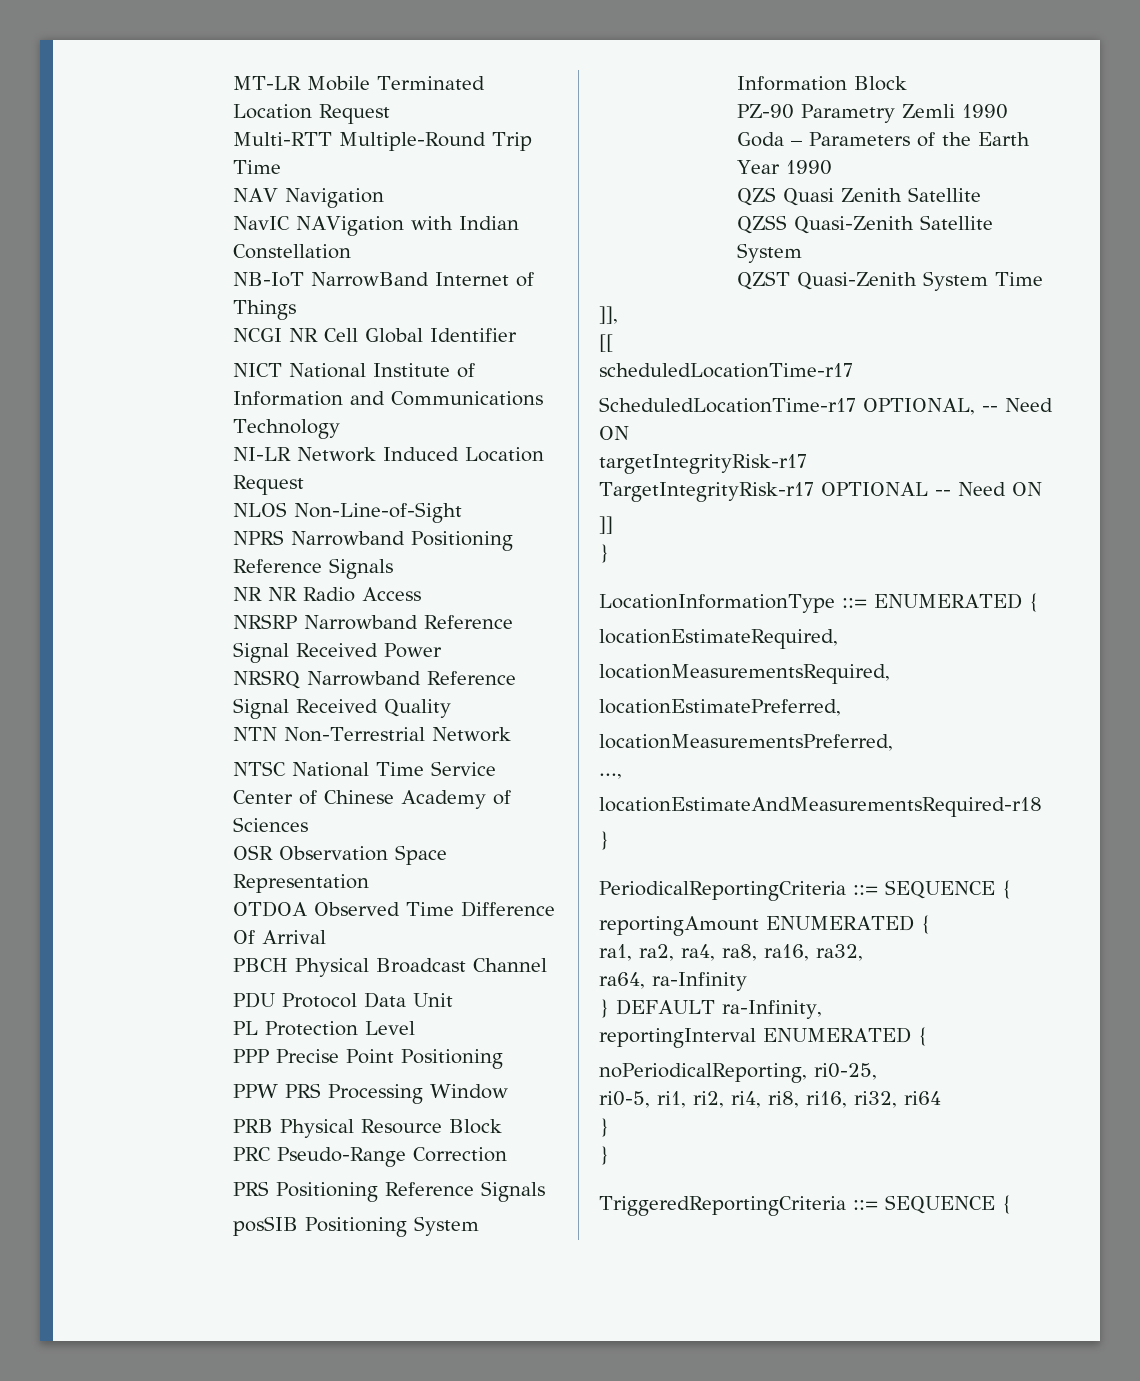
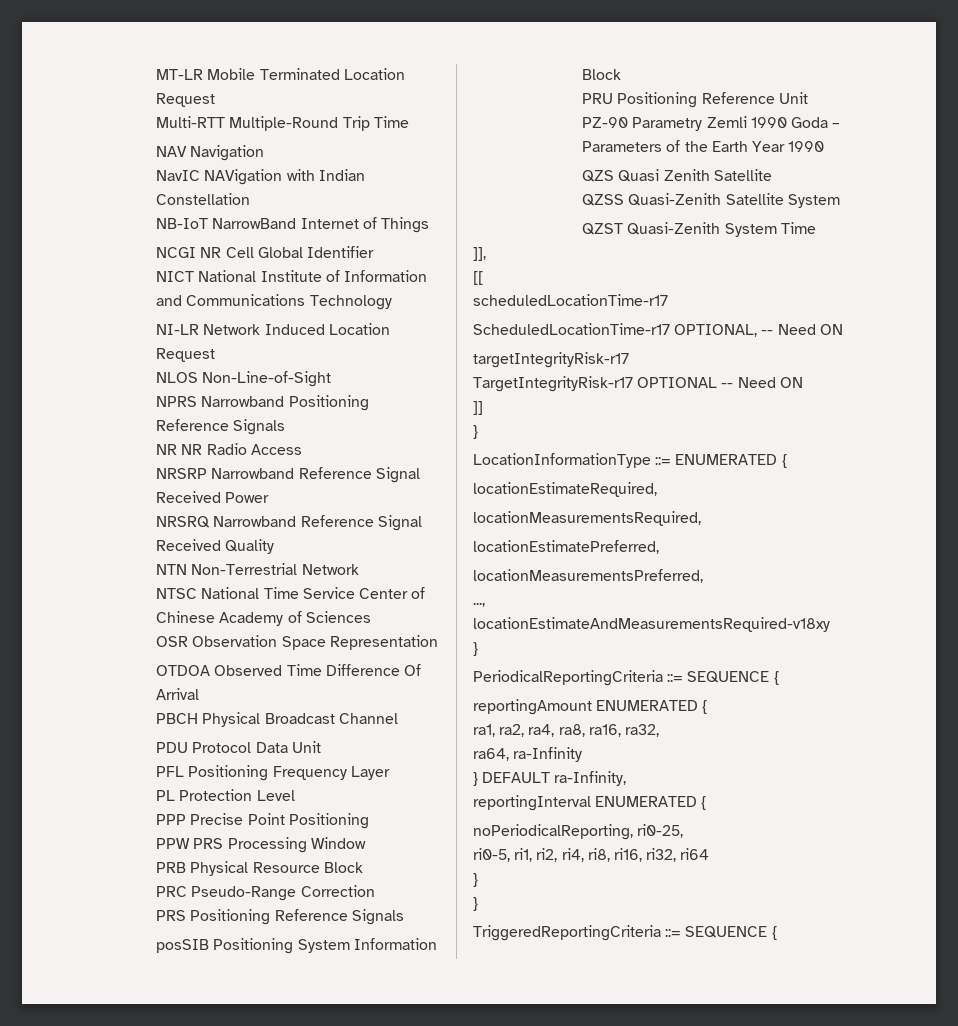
+ PFL Positioning Frequency Layer
+ PRU Positioning Reference Unit
- locationEstimateAndMeasurementsRequired-r18
+ locationEstimateAndMeasurementsRequired-v18xy

